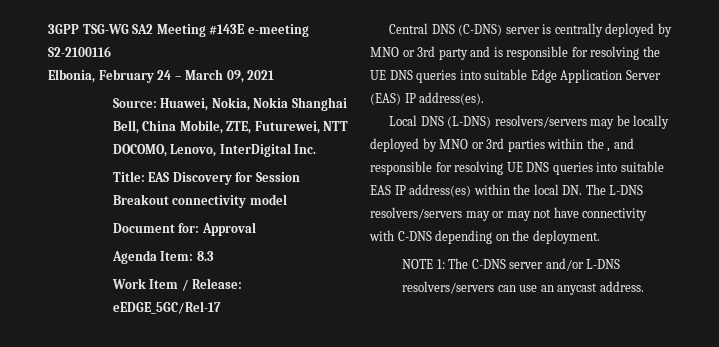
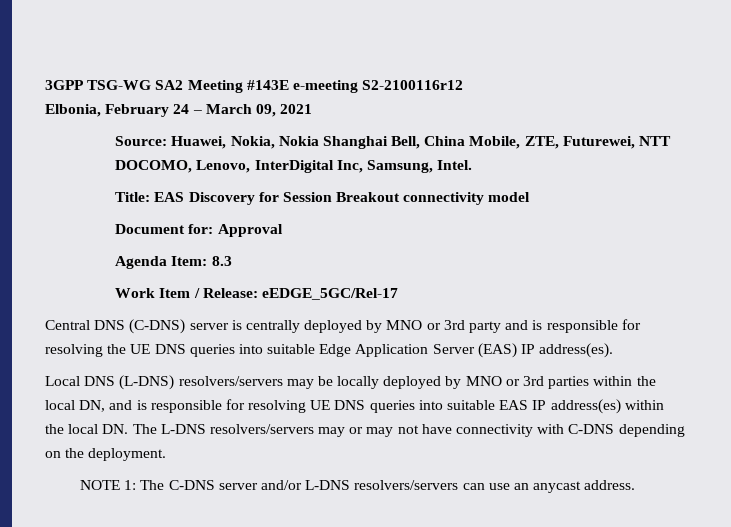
- 3GPP TSG-WG SA2 Meeting #143E e-meeting S2-2100116
+ 3GPP TSG-WG SA2 Meeting #143E e-meeting S2-2100116r12
- Source: Huawei, Nokia, Nokia Shanghai Bell, China Mobile, ZTE, Futurewei, NTT DOCOMO, Lenovo, InterDigital Inc.
+ Source: Huawei, Nokia, Nokia Shanghai Bell, China Mobile, ZTE, Futurewei, NTT DOCOMO, Lenovo, InterDigital Inc, Samsung, Intel.
- Local DNS (L-DNS) resolvers/servers may be locally deployed by MNO or 3rd parties within the , and responsible for resolving UE DNS queries into suitable EAS IP address(es) within the local DN. The L-DNS resolvers/servers may or may not have connectivity with C-DNS depending on the deployment.
+ Local DNS (L-DNS) resolvers/servers may be locally deployed by MNO or 3rd parties within the local DN, and is responsible for resolving UE DNS queries into suitable EAS IP address(es) within the local DN. The L-DNS resolvers/servers may or may not have connectivity with C-DNS depending on the deployment.

